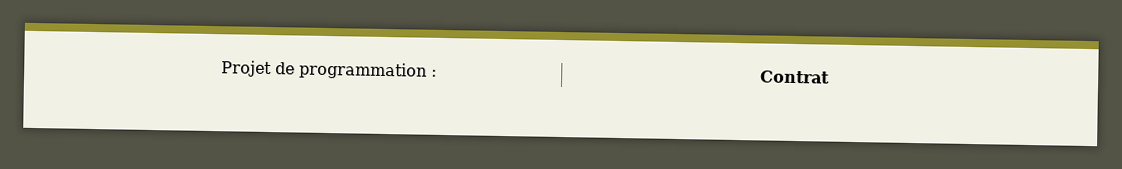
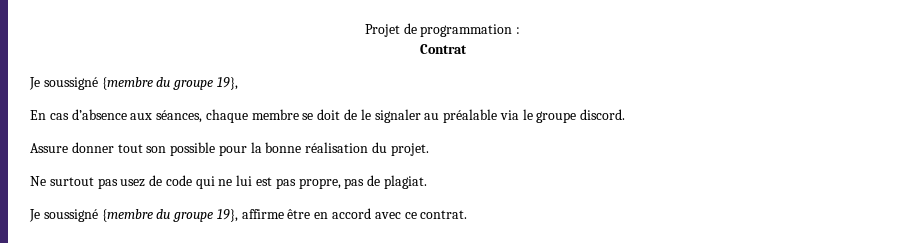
  Contrat
+ Je soussigné {membre du groupe 19},
+ En cas d’absence aux séances, chaque membre se doit de le signaler au préalable via le groupe discord.
+ Assure donner tout son possible pour la bonne réalisation du projet.
+ Ne surtout pas usez de code qui ne lui est pas propre, pas de plagiat.
+ Je soussigné {membre du groupe 19}, affirme être en accord avec ce contrat.

